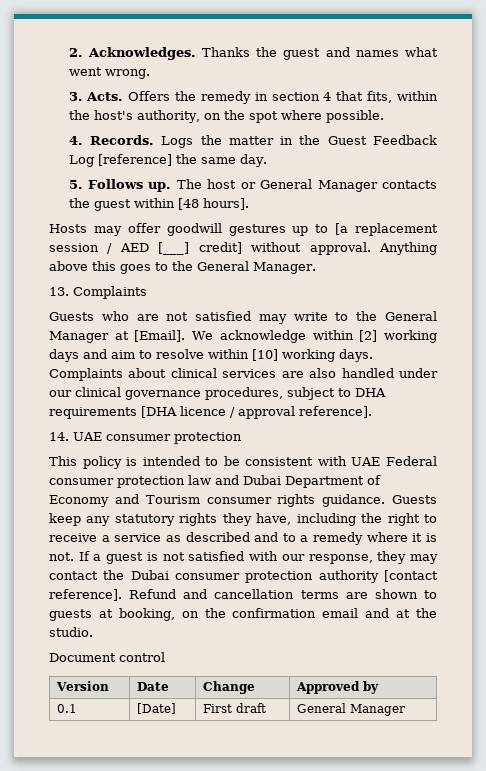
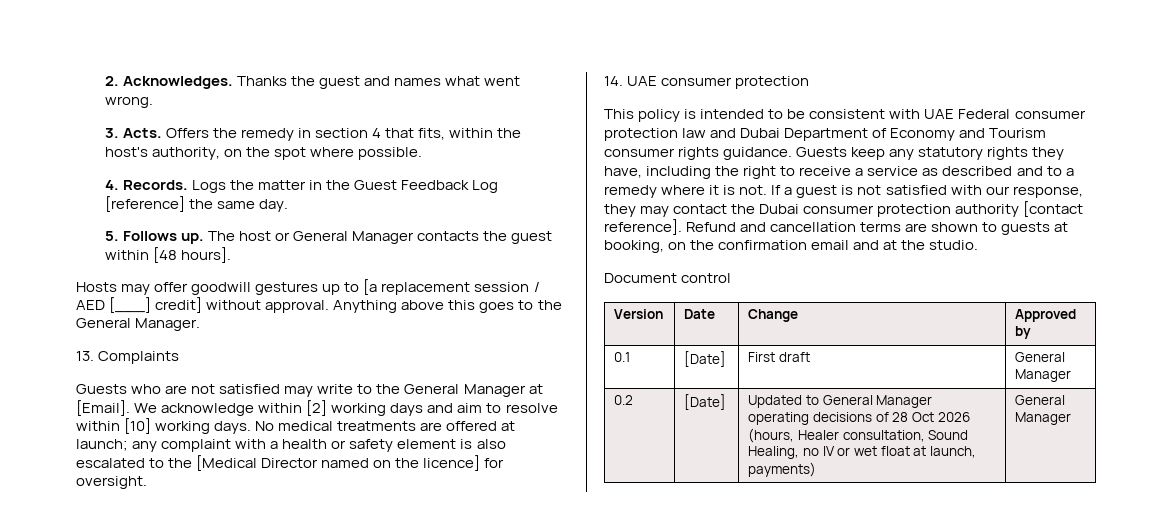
- Complaints about clinical services are also handled under our clinical governance procedures, subject to DHA requirements [DHA licence / approval reference].
+ No medical treatments are offered at launch; any complaint with a health or safety element is also escalated to the [Medical Director named on the licence] for oversight.
+ 0.2 | [Date] | Updated to General Manager operating decisions of 28 Oct 2026 (hours, Healer consultation, Sound Healing, no IV or wet float at launch, payments) | General Manager

